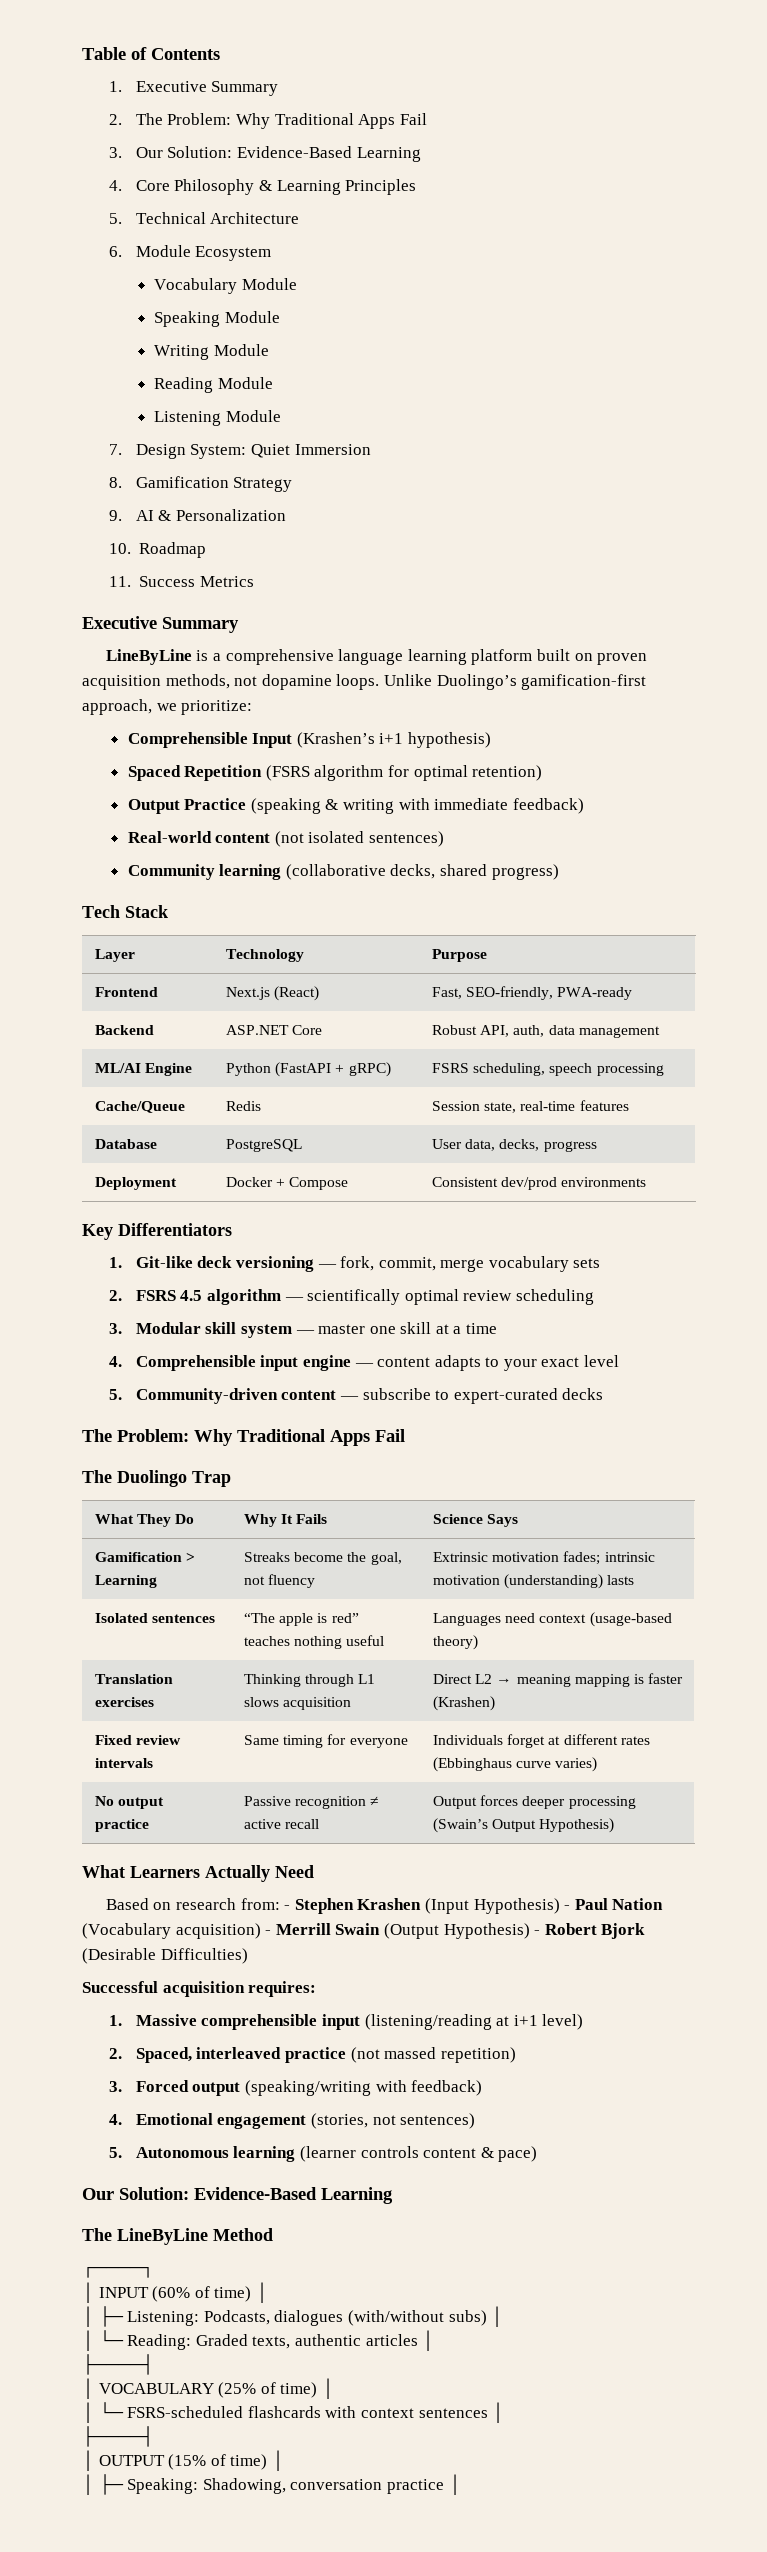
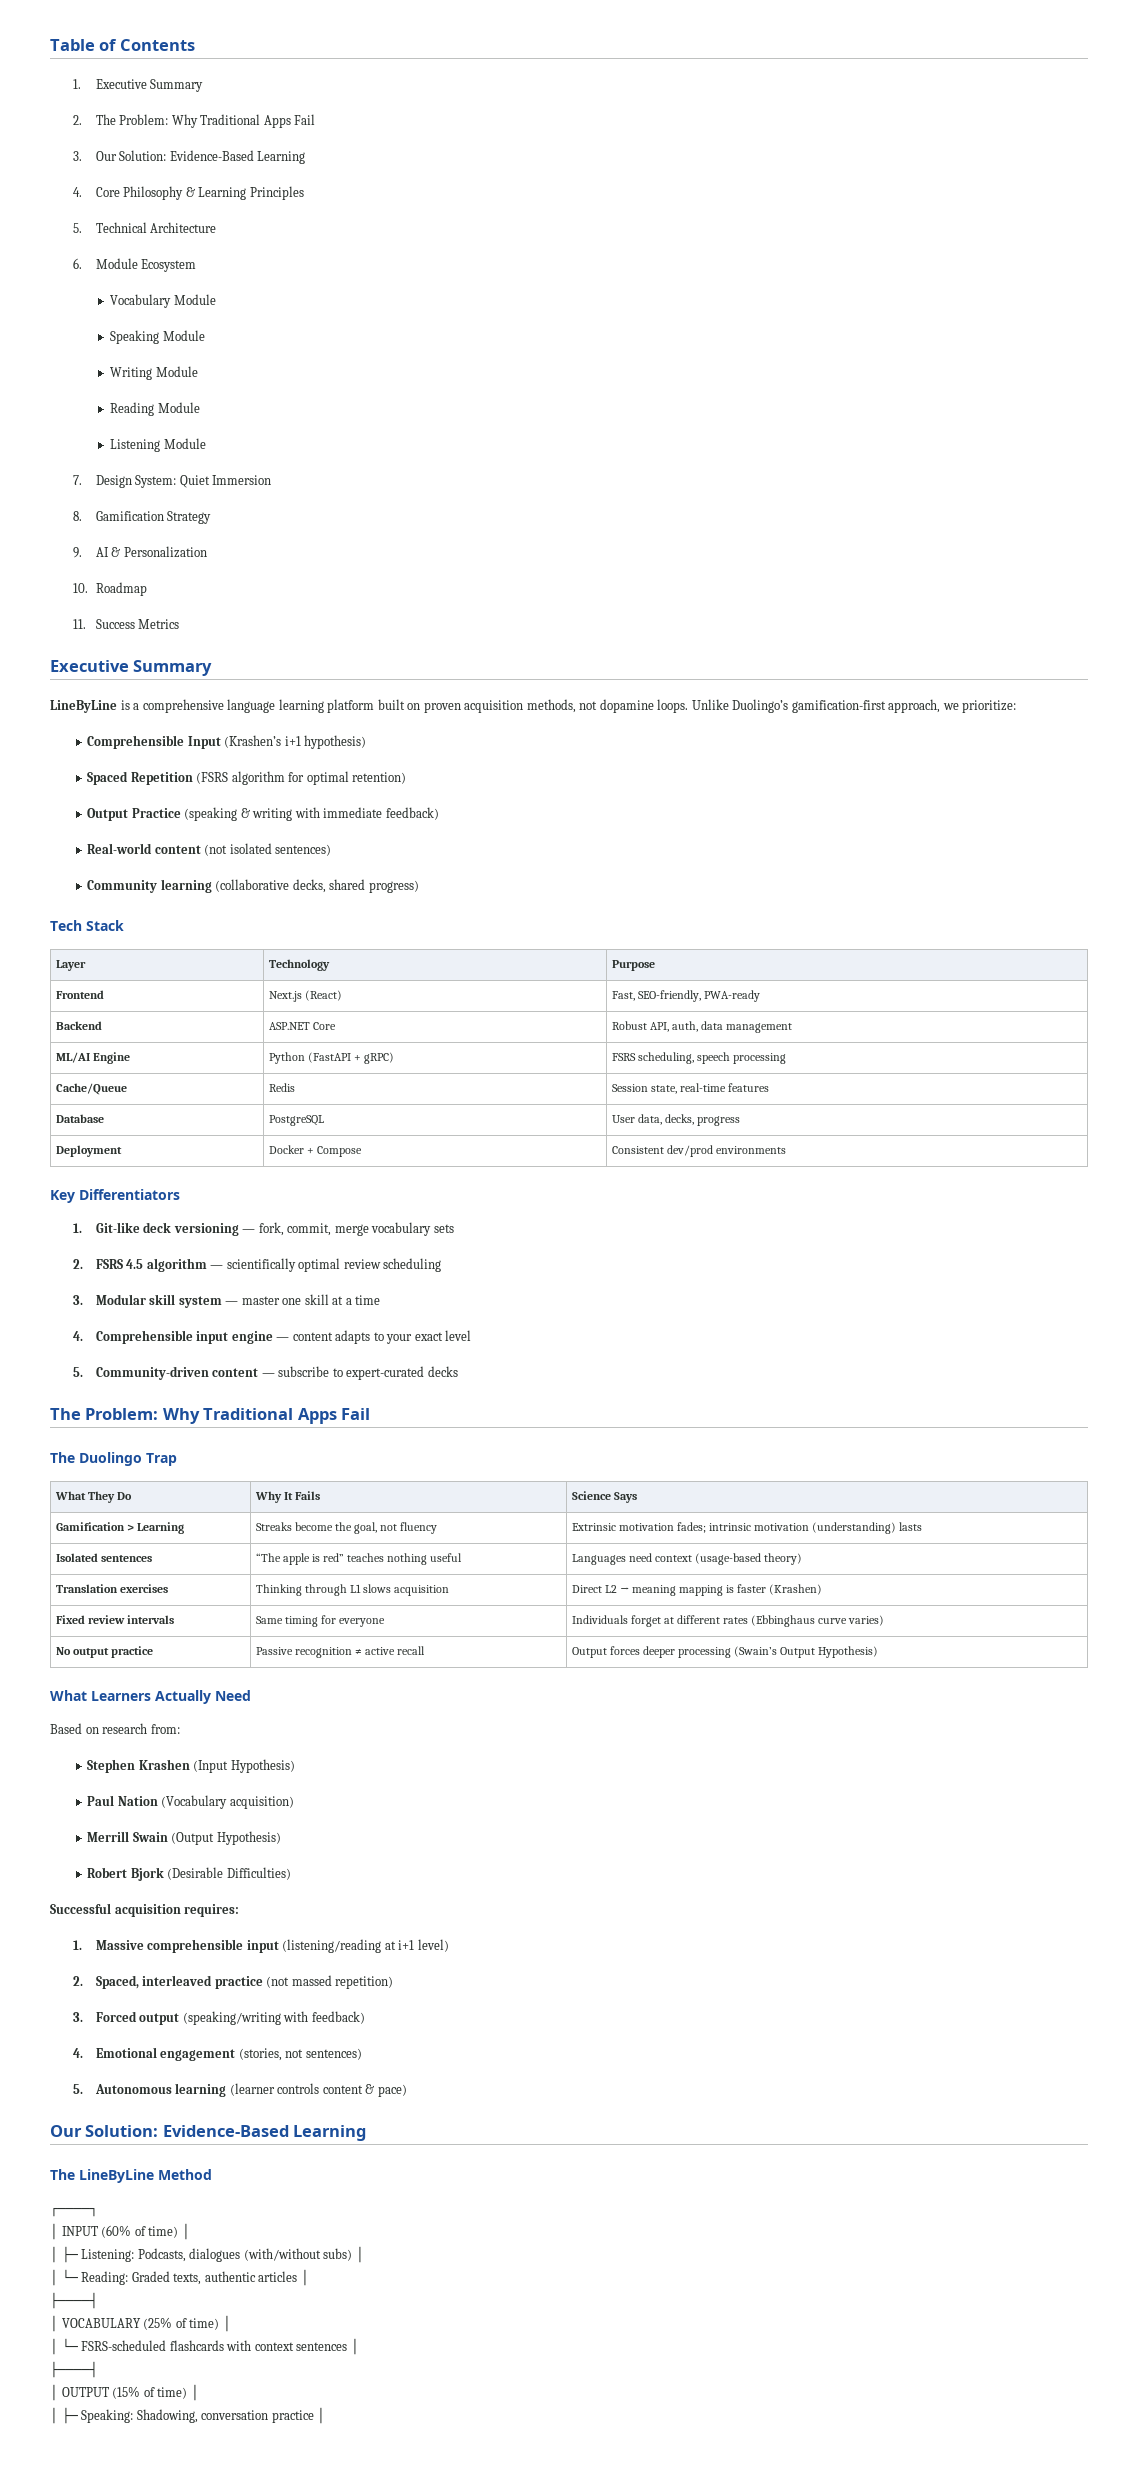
- Based on research from: - Stephen Krashen (Input Hypothesis) - Paul Nation (Vocabulary acquisition) - Merrill Swain (Output Hypothesis) - Robert Bjork (Desirable Difficulties)
+ Based on research from:
+ Stephen Krashen (Input Hypothesis)
+ Paul Nation (Vocabulary acquisition)
+ Merrill Swain (Output Hypothesis)
+ Robert Bjork (Desirable Difficulties)

